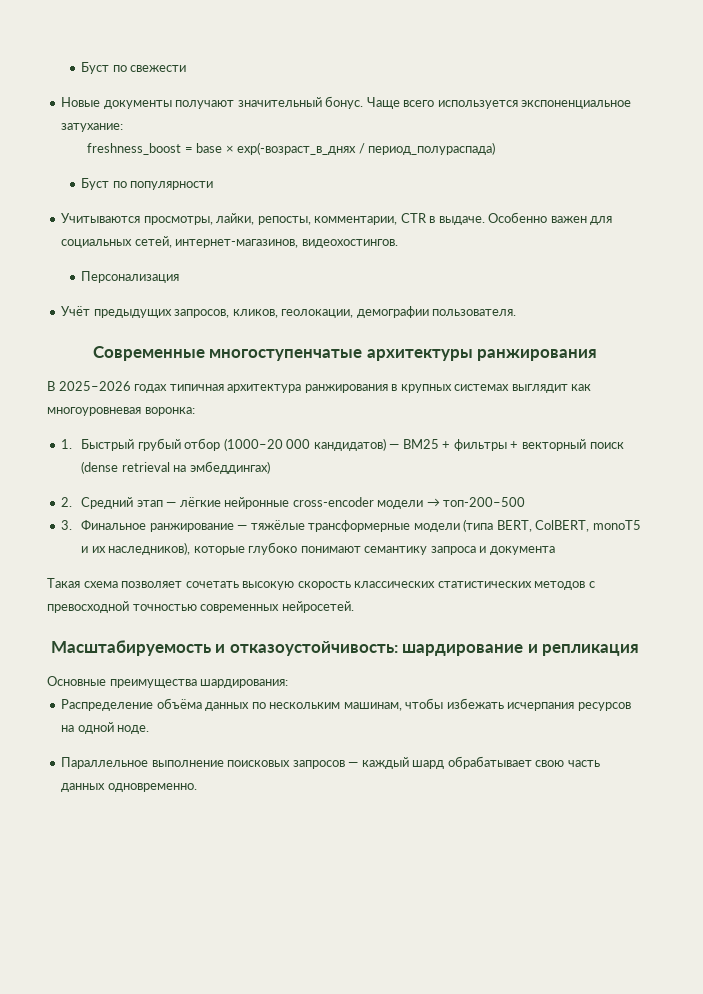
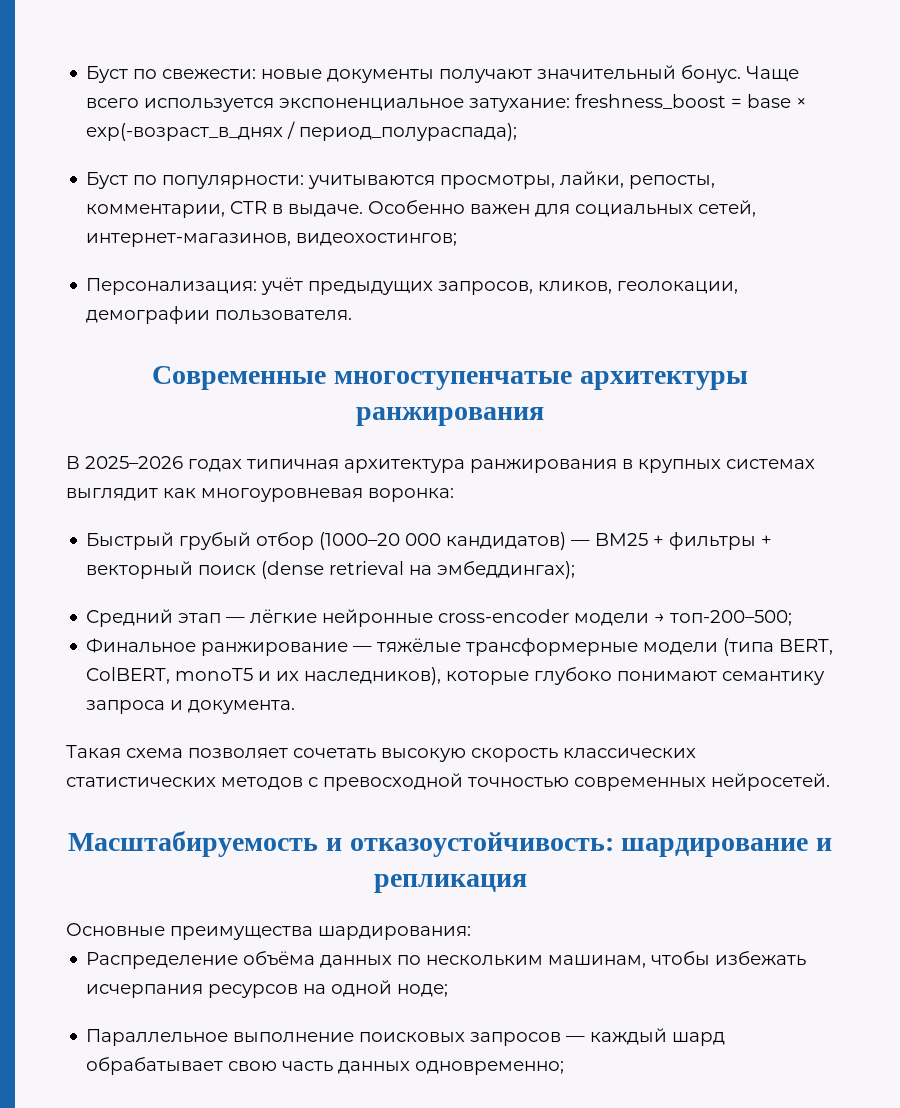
- Буст по свежести
- Новые документы получают значительный бонус.
+ Буст по свежести: новые документы получают значительный бонус.
- Чаще всего используется экспоненциальное затухание:
- freshness_boost = base × exp(-возраст_в_днях / период_полураспада)
- Буст по популярности
- Учитываются просмотры, лайки, репосты, комментарии, CTR в выдаче.
+ Чаще всего используется экспоненциальное затухание: freshness_boost = base × exp(-возраст_в_днях / период_полураспада);
+ Буст по популярности: учитываются просмотры, лайки, репосты, комментарии, CTR в выдаче.
- Особенно важен для социальных сетей, интернет-магазинов, видеохостингов.
- Персонализация
- Учёт предыдущих запросов, кликов, геолокации, демографии пользователя.
+ Особенно важен для социальных сетей, интернет-магазинов, видеохостингов;
+ Персонализация: учёт предыдущих запросов, кликов, геолокации, демографии пользователя.
- 1. Быстрый грубый отбор (1000–20 000 кандидатов) — BM25 + фильтры + векторный поиск (dense retrieval на эмбеддингах)
- 2. Средний этап — лёгкие нейронные cross-encoder модели → топ-200–500
- 3. Финальное ранжирование — тяжёлые трансформерные модели (типа BERT, ColBERT, monoT5 и их наследников), которые глубоко понимают семантику запроса и документа
+ Быстрый грубый отбор (1000–20 000 кандидатов) — BM25 + фильтры + векторный поиск (dense retrieval на эмбеддингах);
+ Средний этап — лёгкие нейронные cross-encoder модели → топ-200–500;
+ Финальное ранжирование — тяжёлые трансформерные модели (типа BERT, ColBERT, monoT5 и их наследников), которые глубоко понимают семантику запроса и документа.
- Распределение объёма данных по нескольким машинам, чтобы избежать исчерпания ресурсов на одной ноде.
+ Распределение объёма данных по нескольким машинам, чтобы избежать исчерпания ресурсов на одной ноде;
- Параллельное выполнение поисковых запросов — каждый шард обрабатывает свою часть данных одновременно.
+ Параллельное выполнение поисковых запросов — каждый шард обрабатывает свою часть данных одновременно;

